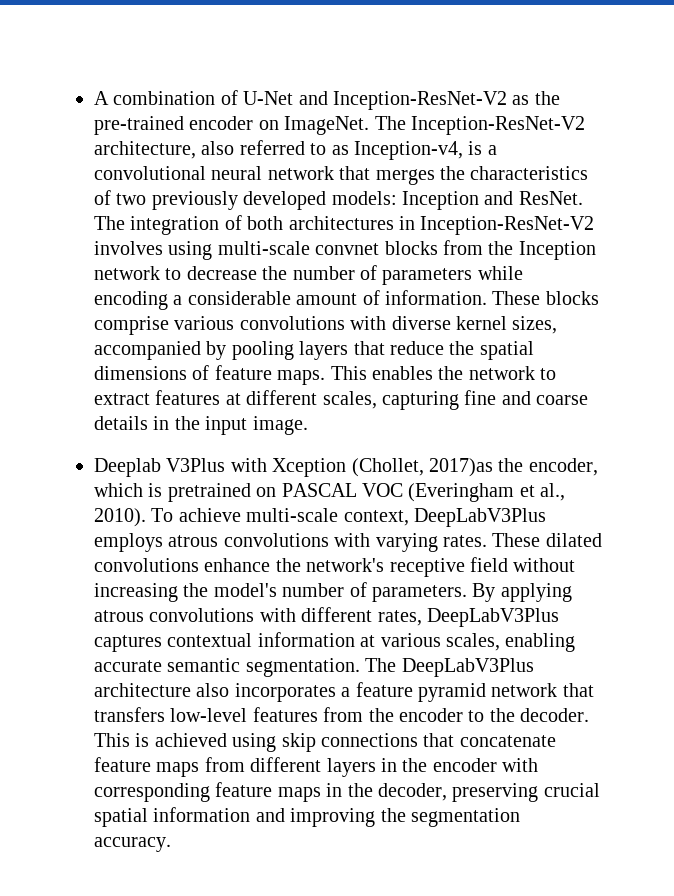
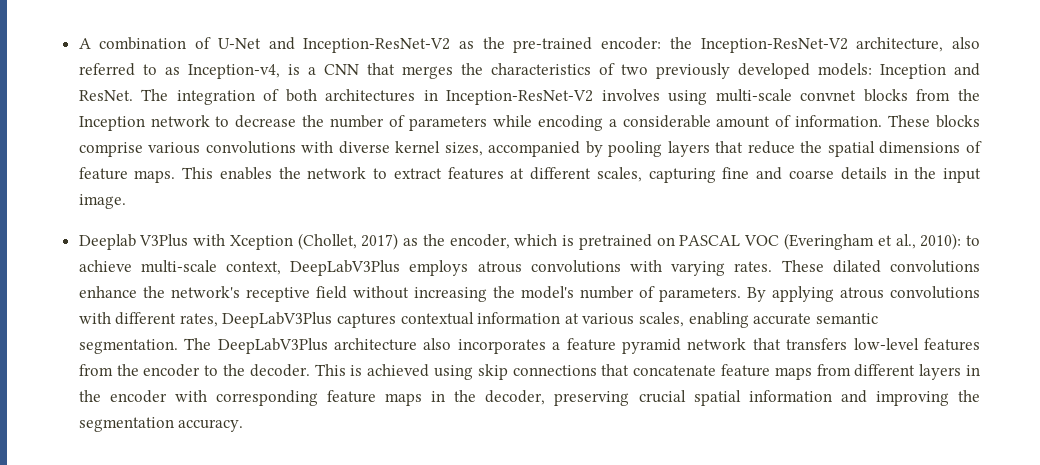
- A combination of U-Net and Inception-ResNet-V2 as the pre-trained encoder on ImageNet. The Inception-ResNet-V2 architecture, also referred to as Inception-v4, is a convolutional neural network that merges the characteristics of two previously developed models: Inception and ResNet.
+ A combination of U-Net and Inception-ResNet-V2 as the pre-trained encoder: the Inception-ResNet-V2 architecture, also referred to as Inception-v4, is a CNN that merges the characteristics of two previously developed models: Inception and ResNet.
- Deeplab V3Plus with Xception (Chollet, 2017)as the encoder, which is pretrained on PASCAL VOC (Everingham et al., 2010). To achieve multi-scale context, DeepLabV3Plus employs atrous convolutions with varying rates.
+ Deeplab V3Plus with Xception (Chollet, 2017) as the encoder, which is pretrained on PASCAL VOC (Everingham et al., 2010): to achieve multi-scale context, DeepLabV3Plus employs atrous convolutions with varying rates.

